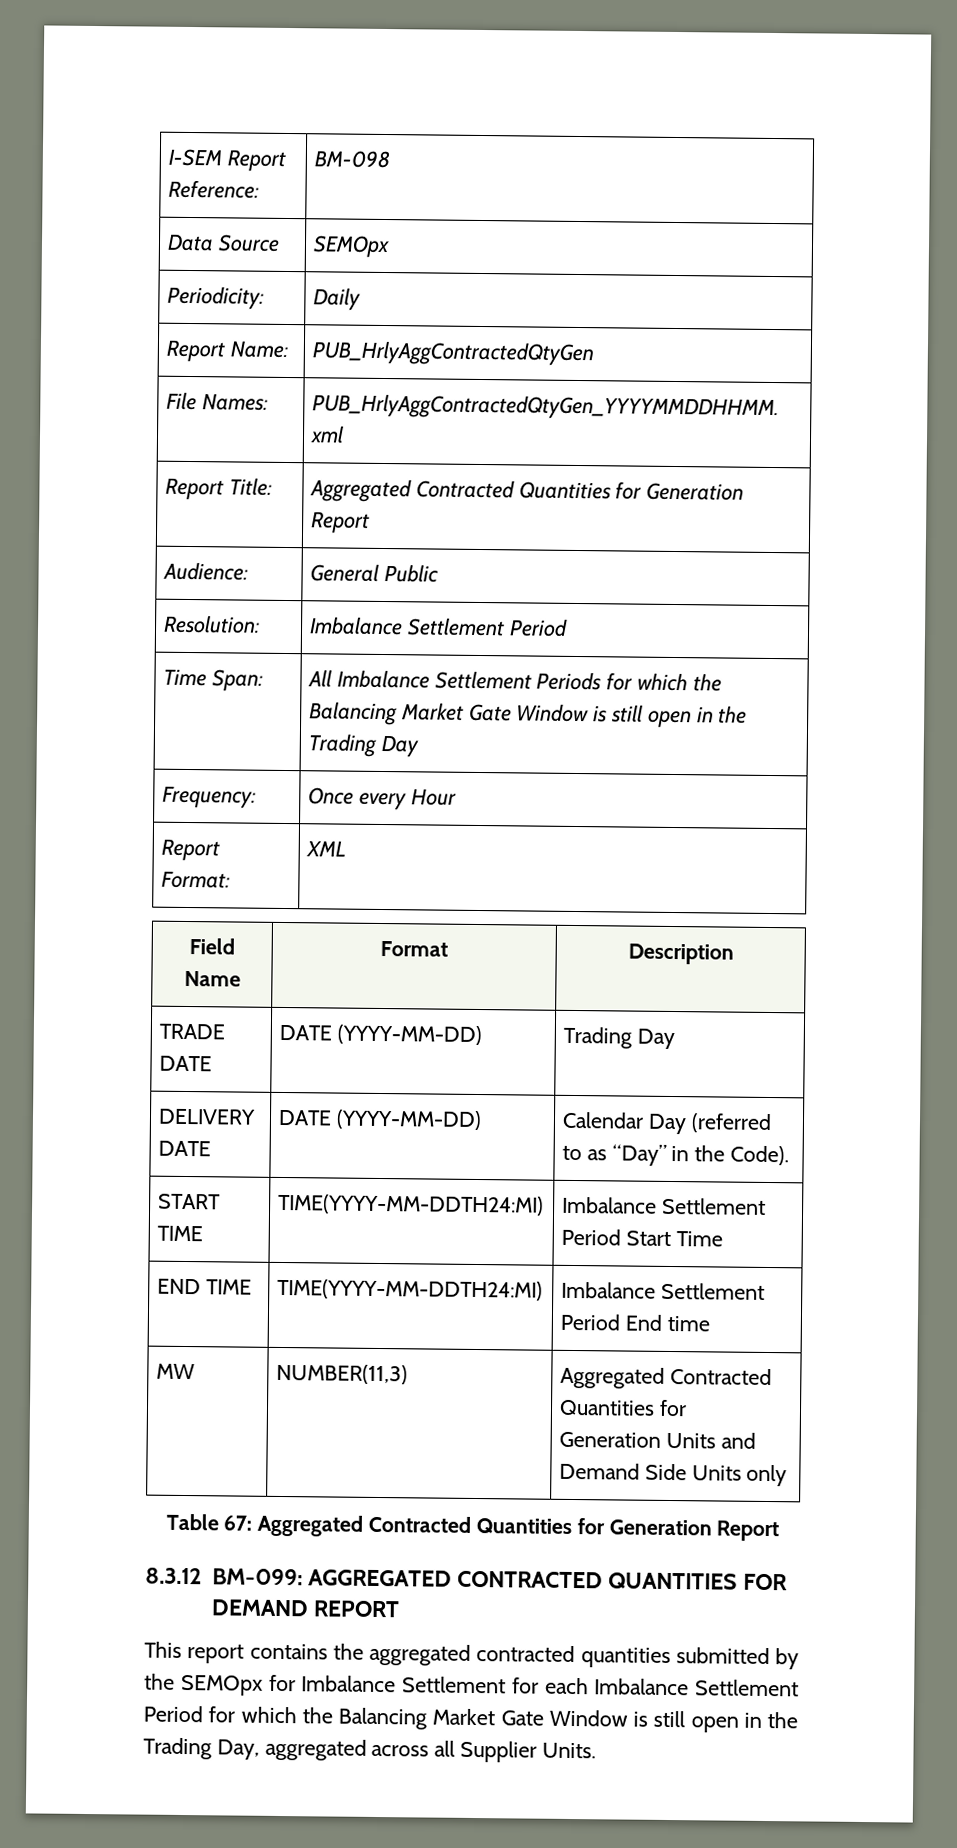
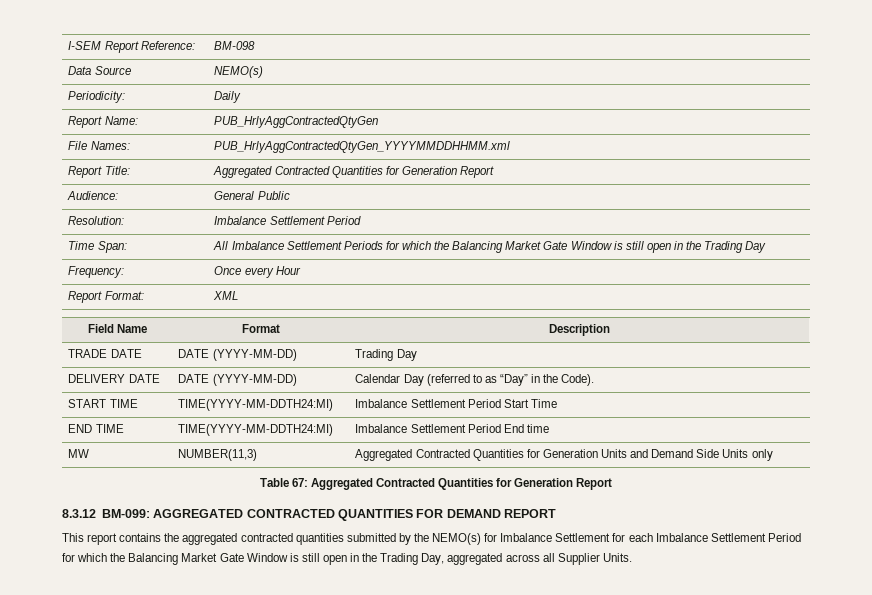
- Data Source | SEMOpx
+ Data Source | NEMO(s)
- This report contains the aggregated contracted quantities submitted by the SEMOpx for Imbalance Settlement for each Imbalance Settlement Period for which the Balancing Market Gate Window is still open in the Trading Day, aggregated across all Supplier Units.
+ This report contains the aggregated contracted quantities submitted by the NEMO(s) for Imbalance Settlement for each Imbalance Settlement Period for which the Balancing Market Gate Window is still open in the Trading Day, aggregated across all Supplier Units.

